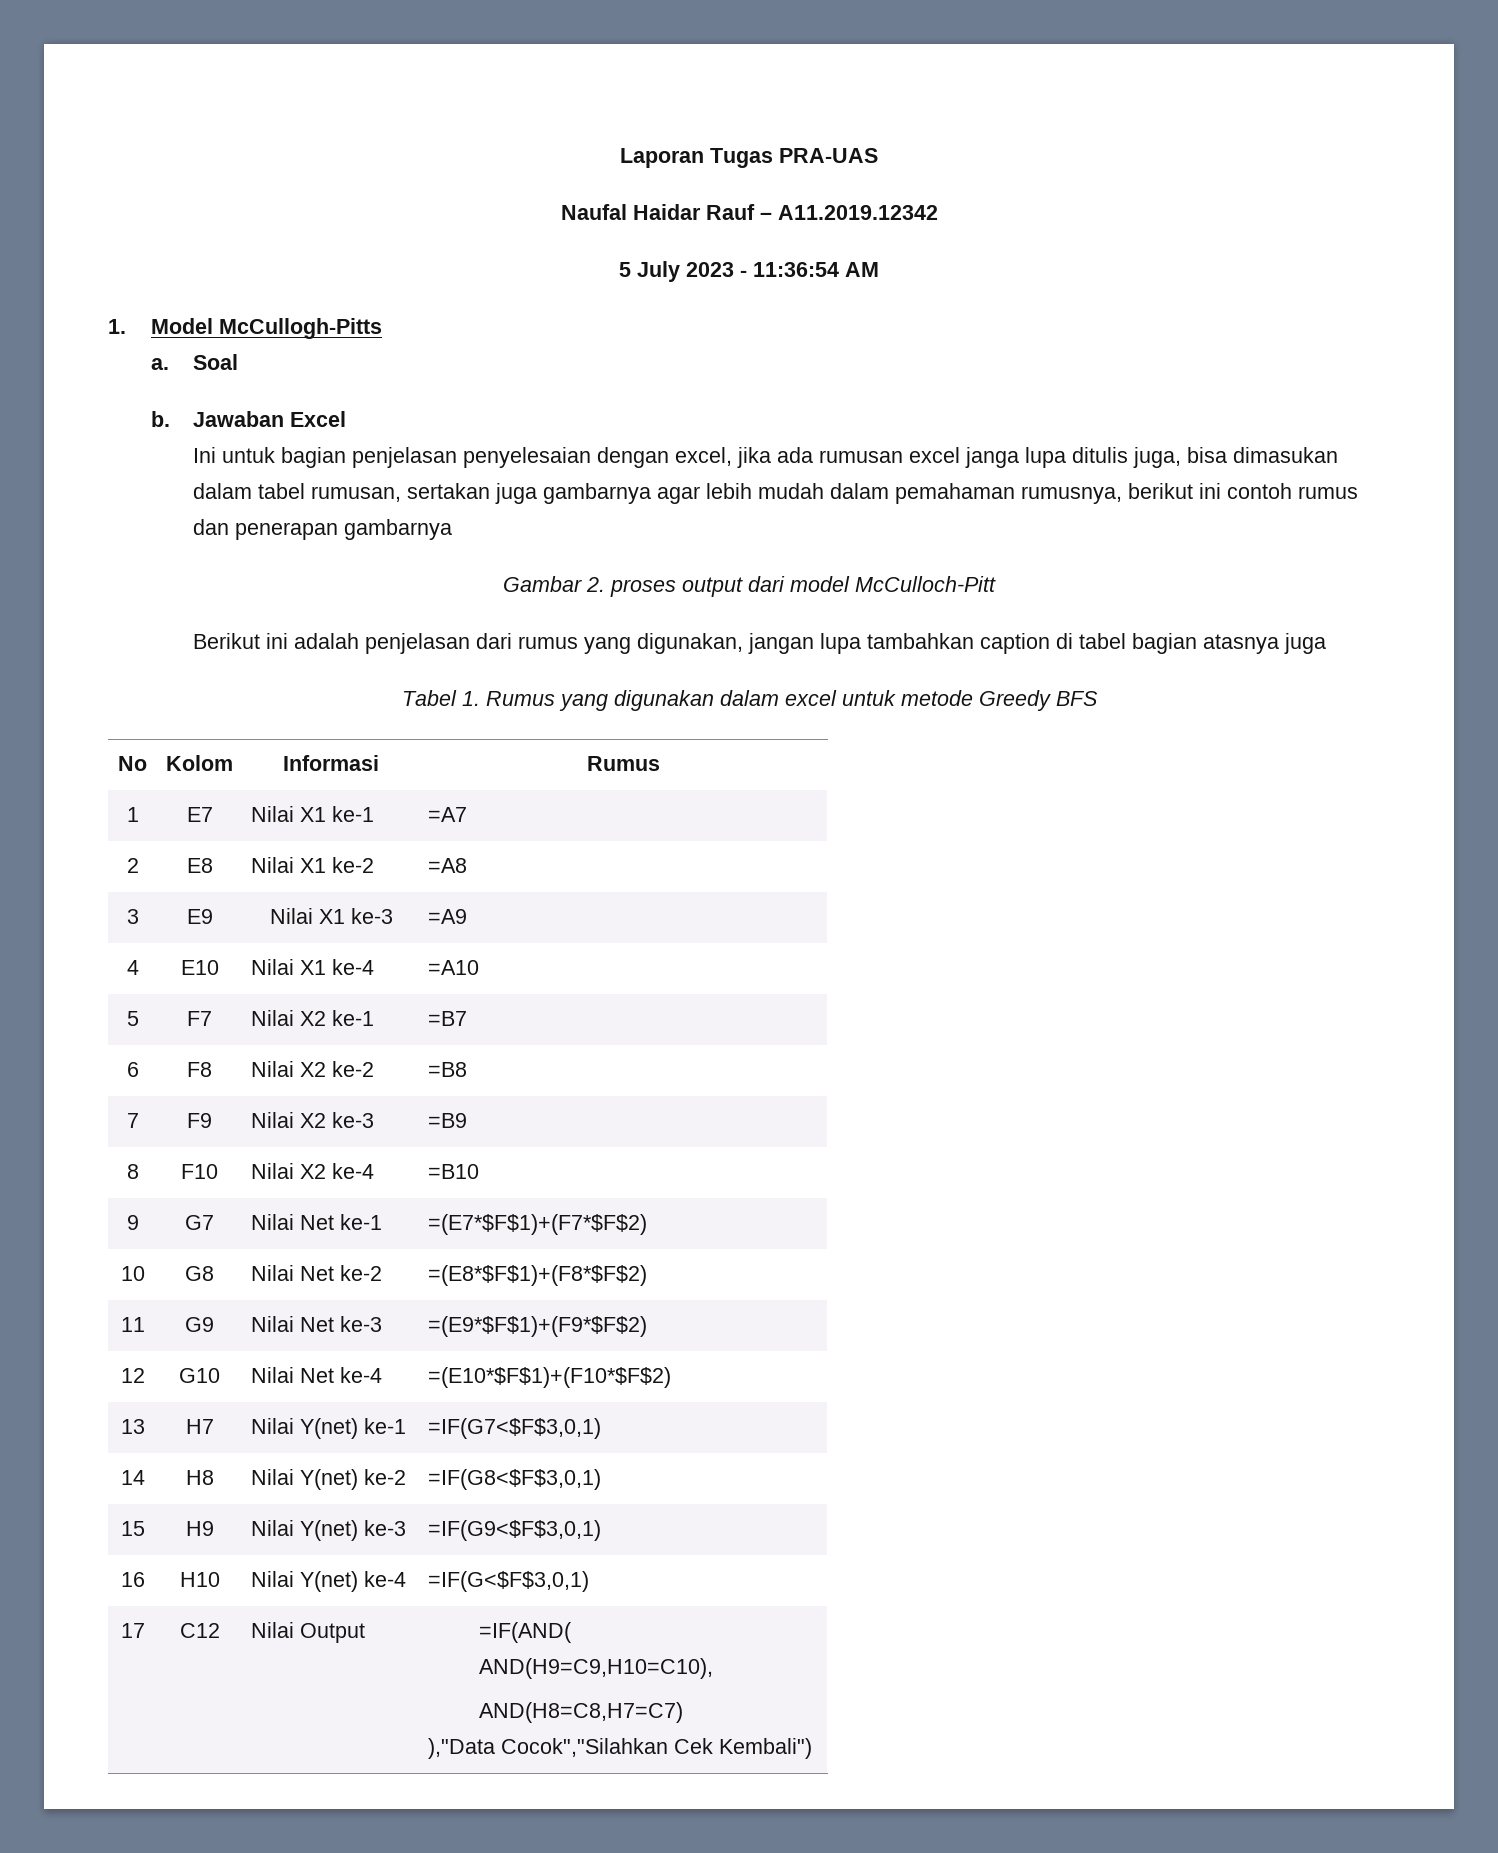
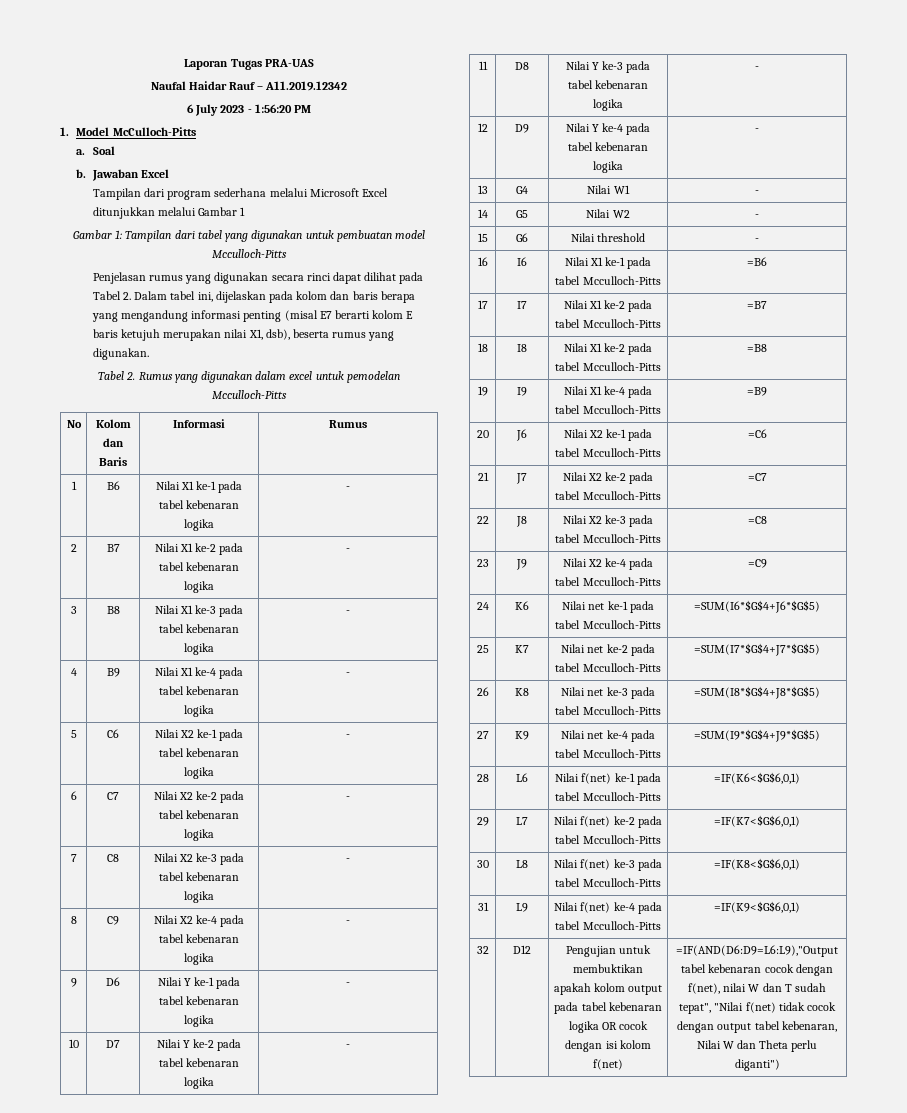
- 5 July 2023 - 11:36:54 AM
+ 6 July 2023 - 1:56:20 PM
- 1. Model McCullogh-Pitts
+ 1. Model McCulloch-Pitts
- Ini untuk bagian penjelasan penyelesaian dengan excel, jika ada rumusan excel janga lupa ditulis juga, bisa dimasukan dalam tabel rumusan, sertakan juga gambarnya agar lebih mudah dalam pemahaman rumusnya, berikut ini contoh rumus dan penerapan gambarnya
- Gambar 2. proses output dari model McCulloch-Pitt
- Berikut ini adalah penjelasan dari rumus yang digunakan, jangan lupa tambahkan caption di tabel bagian atasnya juga
- Tabel 1. Rumus yang digunakan dalam excel untuk metode Greedy BFS
+ Tampilan dari program sederhana melalui Microsoft Excel ditunjukkan melalui Gambar 1
+ Gambar 1: Tampilan dari tabel yang digunakan untuk pembuatan model Mcculloch-Pitts
+ Penjelasan rumus yang digunakan secara rinci dapat dilihat pada Tabel 2. Dalam tabel ini, dijelaskan pada kolom dan baris berapa yang mengandung informasi penting (misal E7 berarti kolom E baris ketujuh merupakan nilai X1, dsb), beserta rumus yang digunakan.
+ Tabel 2. Rumus yang digunakan dalam excel untuk pemodelan Mcculloch-Pitts
- No | Kolom | Informasi | Rumus
+ No | Kolom dan Baris | Informasi | Rumus
- 1 | E7 | Nilai X1 ke-1 | =A7
+ 1 | B6 | Nilai X1 ke-1 pada tabel kebenaran logika | -
- 2 | E8 | Nilai X1 ke-2 | =A8
+ 2 | B7 | Nilai X1 ke-2 pada tabel kebenaran logika | -
- 3 | E9 | Nilai X1 ke-3 | =A9
+ 3 | B8 | Nilai X1 ke-3 pada tabel kebenaran logika | -
- 4 | E10 | Nilai X1 ke-4 | =A10
+ 4 | B9 | Nilai X1 ke-4 pada tabel kebenaran logika | -
- 5 | F7 | Nilai X2 ke-1 | =B7
+ 5 | C6 | Nilai X2 ke-1 pada tabel kebenaran logika | -
- 6 | F8 | Nilai X2 ke-2 | =B8
+ 6 | C7 | Nilai X2 ke-2 pada tabel kebenaran logika | -
- 7 | F9 | Nilai X2 ke-3 | =B9
+ 7 | C8 | Nilai X2 ke-3 pada tabel kebenaran logika | -
- 8 | F10 | Nilai X2 ke-4 | =B10
+ 8 | C9 | Nilai X2 ke-4 pada tabel kebenaran logika | -
- 9 | G7 | Nilai Net ke-1 | =(E7*$F$1)+(F7*$F$2)
+ 9 | D6 | Nilai Y ke-1 pada tabel kebenaran logika | -
- 10 | G8 | Nilai Net ke-2 | =(E8*$F$1)+(F8*$F$2)
+ 10 | D7 | Nilai Y ke-2 pada tabel kebenaran logika | -
- 11 | G9 | Nilai Net ke-3 | =(E9*$F$1)+(F9*$F$2)
+ 11 | D8 | Nilai Y ke-3 pada tabel kebenaran logika | -
- 12 | G10 | Nilai Net ke-4 | =(E10*$F$1)+(F10*$F$2)
+ 12 | D9 | Nilai Y ke-4 pada tabel kebenaran logika | -
- 13 | H7 | Nilai Y(net) ke-1 | =IF(G7<$F$3,0,1)
+ 13 | G4 | Nilai W1 | -
- 14 | H8 | Nilai Y(net) ke-2 | =IF(G8<$F$3,0,1)
+ 14 | G5 | Nilai W2 | -
- 15 | H9 | Nilai Y(net) ke-3 | =IF(G9<$F$3,0,1)
- 16 | H10 | Nilai Y(net) ke-4 | =IF(G<$F$3,0,1)
- 17 | C12 | Nilai Output | =IF(AND(
- AND(H9=C9,H10=C10),
- AND(H8=C8,H7=C7)
- ),"Data Cocok","Silahkan Cek Kembali")
+ 15 | G6 | Nilai threshold | -
+ 16 | I6 | Nilai X1 ke-1 pada tabel Mcculloch-Pitts | =B6
+ 17 | I7 | Nilai X1 ke-2 pada tabel Mcculloch-Pitts | =B7
+ 18 | I8 | Nilai X1 ke-2 pada tabel Mcculloch-Pitts | =B8
+ 19 | I9 | Nilai X1 ke-4 pada tabel Mcculloch-Pitts | =B9
+ 20 | J6 | Nilai X2 ke-1 pada tabel Mcculloch-Pitts | =C6
+ 21 | J7 | Nilai X2 ke-2 pada tabel Mcculloch-Pitts | =C7
+ 22 | J8 | Nilai X2 ke-3 pada tabel Mcculloch-Pitts | =C8
+ 23 | J9 | Nilai X2 ke-4 pada tabel Mcculloch-Pitts | =C9
+ 24 | K6 | Nilai net ke-1 pada tabel Mcculloch-Pitts | =SUM(I6*$G$4+J6*$G$5)
+ 25 | K7 | Nilai net ke-2 pada tabel Mcculloch-Pitts | =SUM(I7*$G$4+J7*$G$5)
+ 26 | K8 | Nilai net ke-3 pada tabel Mcculloch-Pitts | =SUM(I8*$G$4+J8*$G$5)
+ 27 | K9 | Nilai net ke-4 pada tabel Mcculloch-Pitts | =SUM(I9*$G$4+J9*$G$5)
+ 28 | L6 | Nilai f(net) ke-1 pada tabel Mcculloch-Pitts | =IF(K6<$G$6,0,1)
+ 29 | L7 | Nilai f(net) ke-2 pada tabel Mcculloch-Pitts | =IF(K7<$G$6,0,1)
+ 30 | L8 | Nilai f(net) ke-3 pada tabel Mcculloch-Pitts | =IF(K8<$G$6,0,1)
+ 31 | L9 | Nilai f(net) ke-4 pada tabel Mcculloch-Pitts | =IF(K9<$G$6,0,1)
+ 32 | D12 | Pengujian untuk membuktikan apakah kolom output pada tabel kebenaran logika OR cocok dengan isi kolom f(net) | =IF(AND(D6:D9=L6:L9),"Output tabel kebenaran cocok dengan f(net), nilai W dan T sudah tepat", "Nilai f(net) tidak cocok dengan output tabel kebenaran, Nilai W dan Theta perlu diganti")

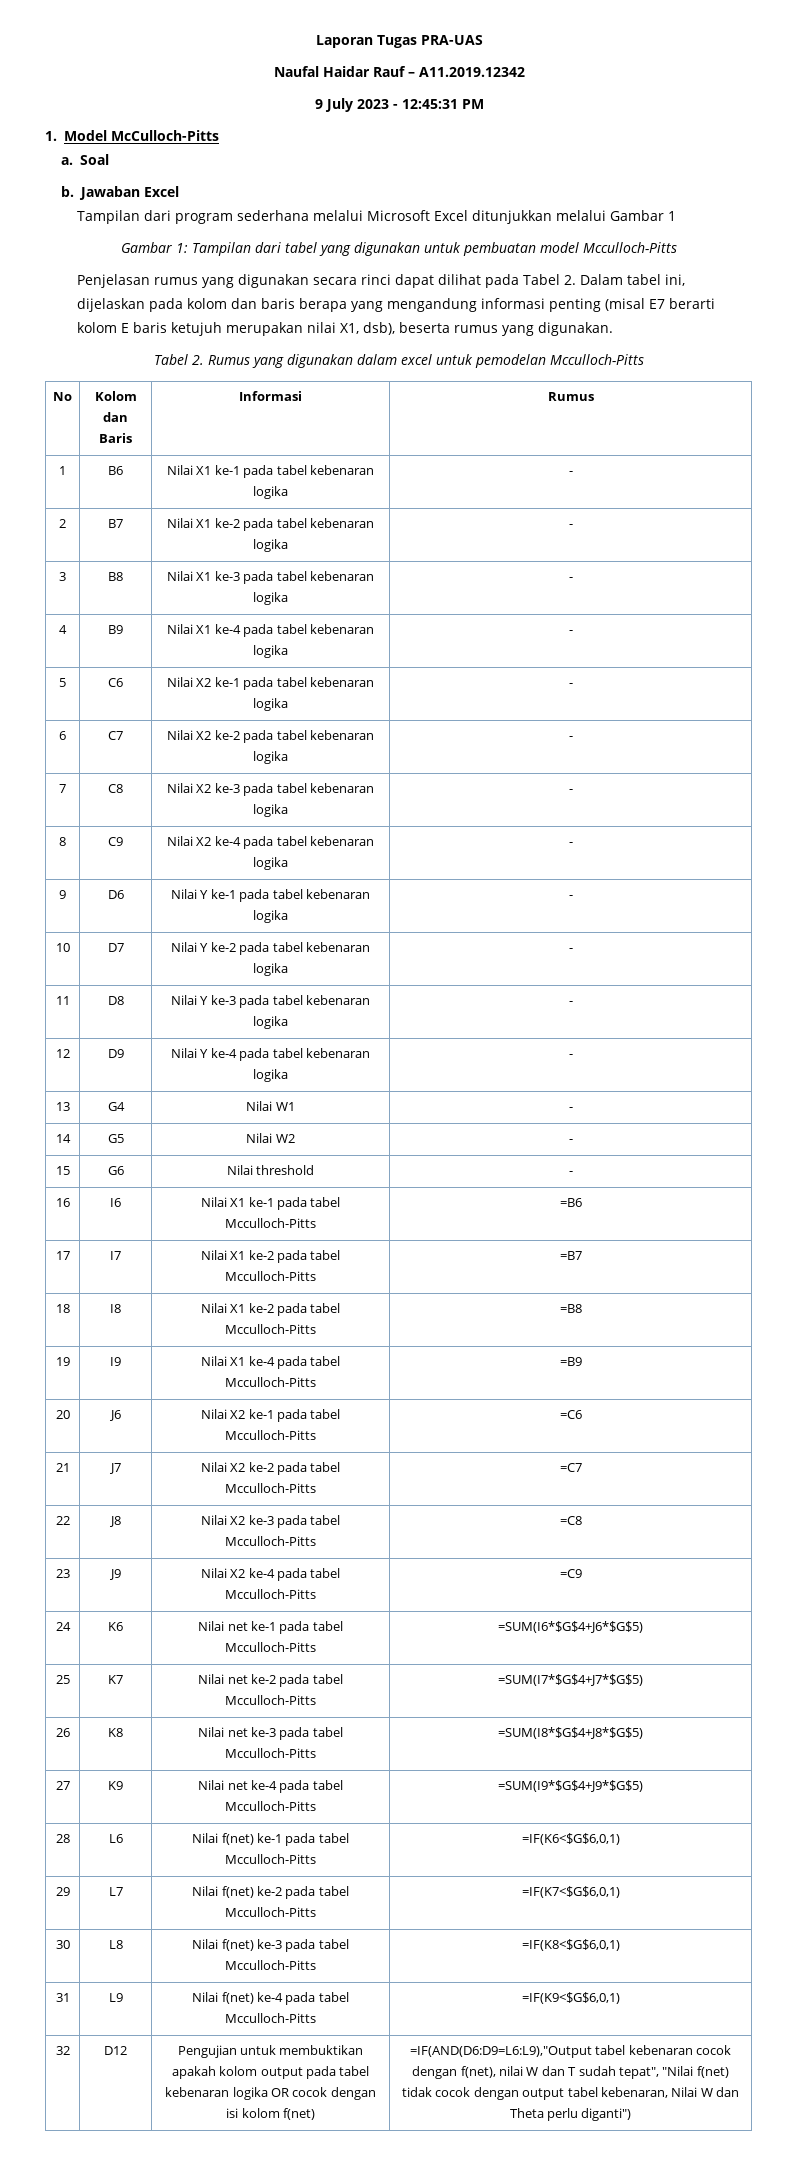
- 6 July 2023 - 1:56:20 PM
+ 9 July 2023 - 12:45:31 PM

